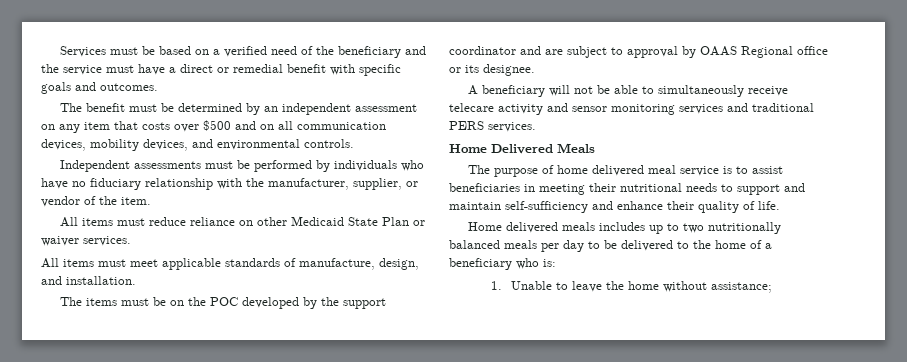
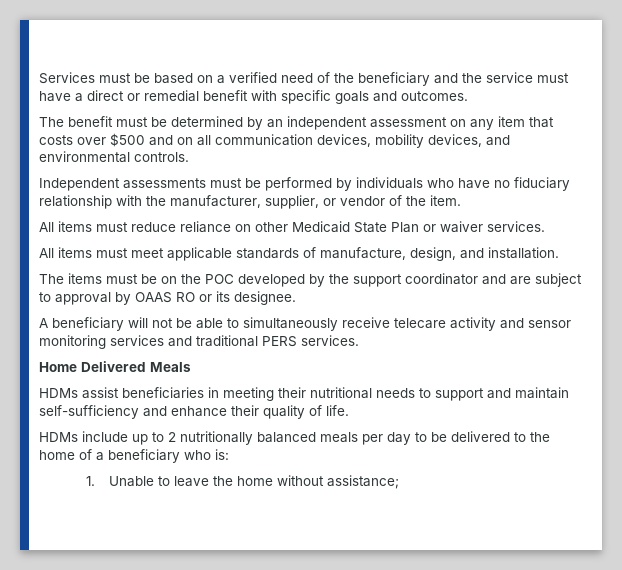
- The items must be on the POC developed by the support coordinator and are subject to approval by OAAS Regional office or its designee.
+ The items must be on the POC developed by the support coordinator and are subject to approval by OAAS RO or its designee.
- The purpose of home delivered meal service is to assist beneficiaries in meeting their nutritional needs to support and maintain self-sufficiency and enhance their quality of life.
+ HDMs assist beneficiaries in meeting their nutritional needs to support and maintain self-sufficiency and enhance their quality of life.
- Home delivered meals includes up to two nutritionally balanced meals per day to be delivered to the home of a beneficiary who is:
+ HDMs include up to 2 nutritionally balanced meals per day to be delivered to the home of a beneficiary who is:

